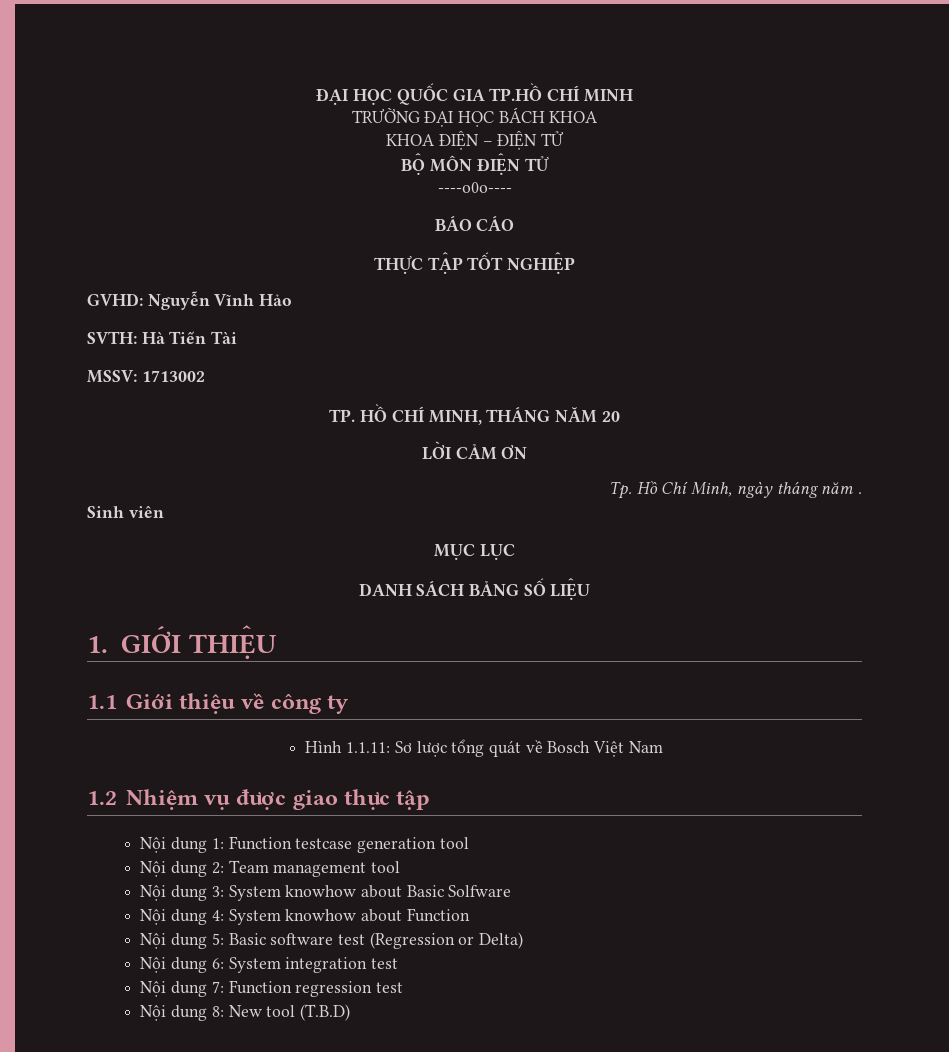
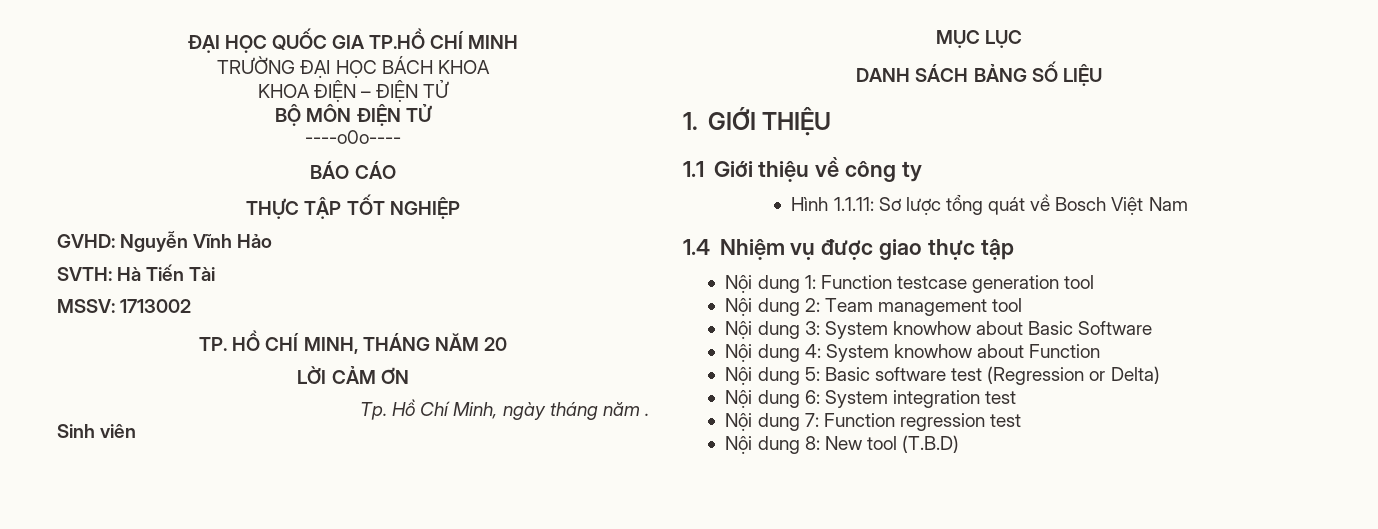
- 1.2 Nhiệm vụ được giao thực tập
+ 1.4 Nhiệm vụ được giao thực tập
- Nội dung 3: System knowhow about Basic Solfware
+ Nội dung 3: System knowhow about Basic Software

